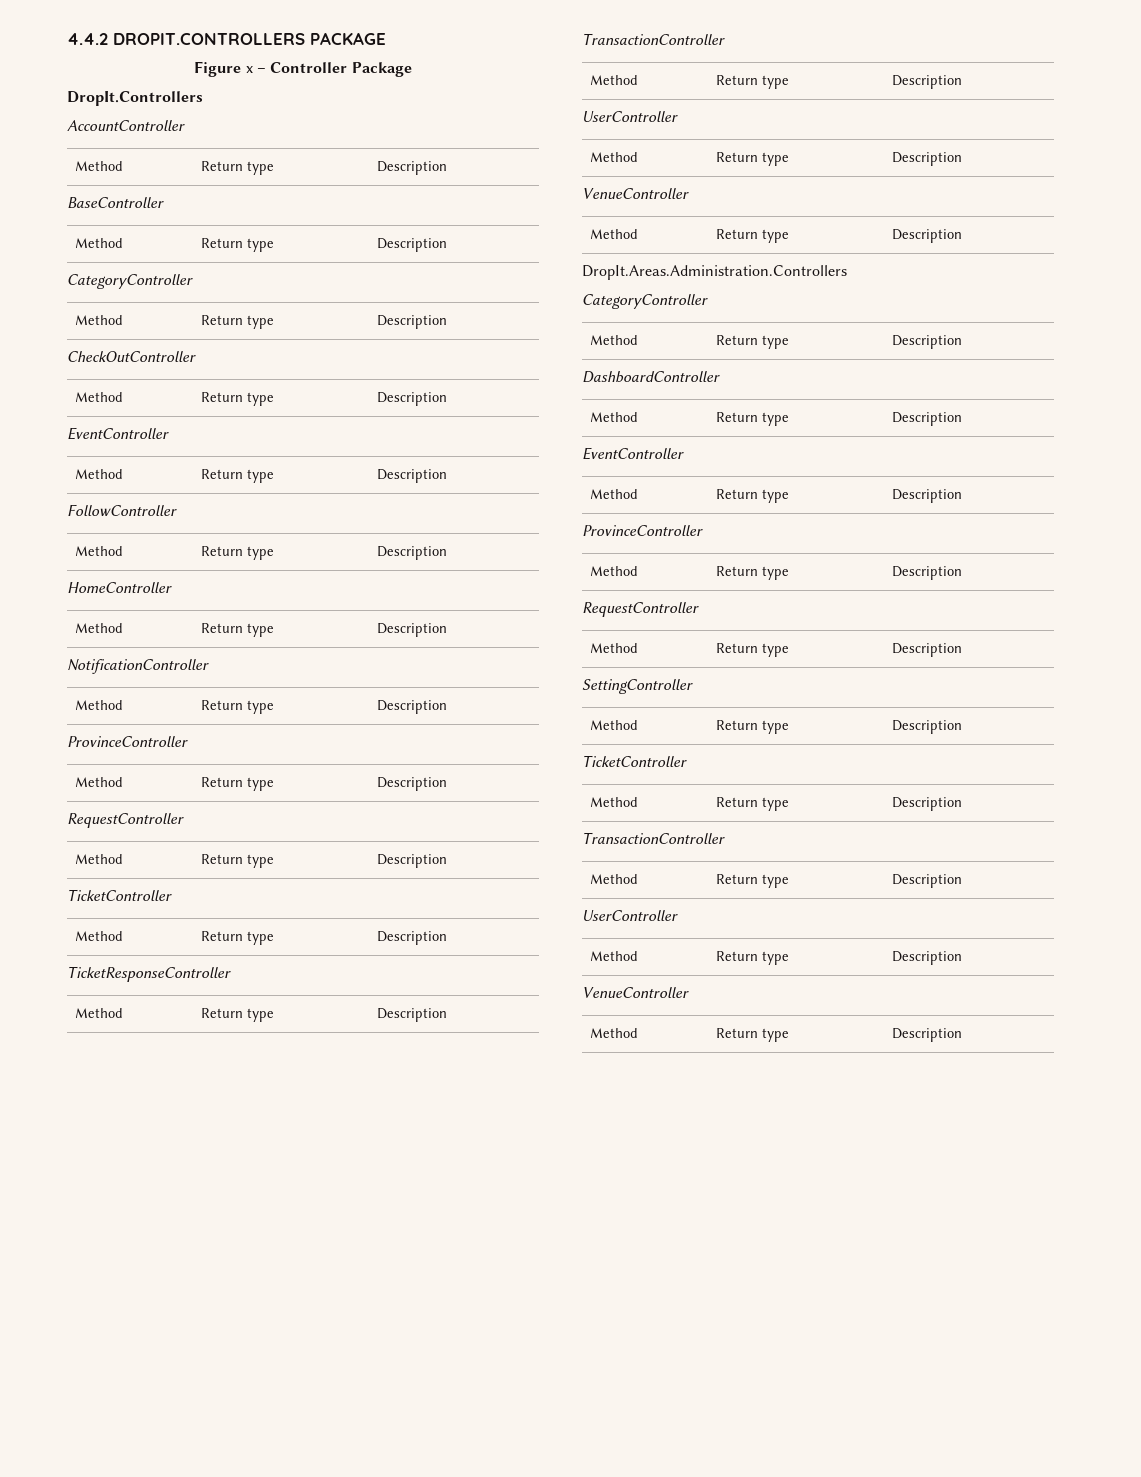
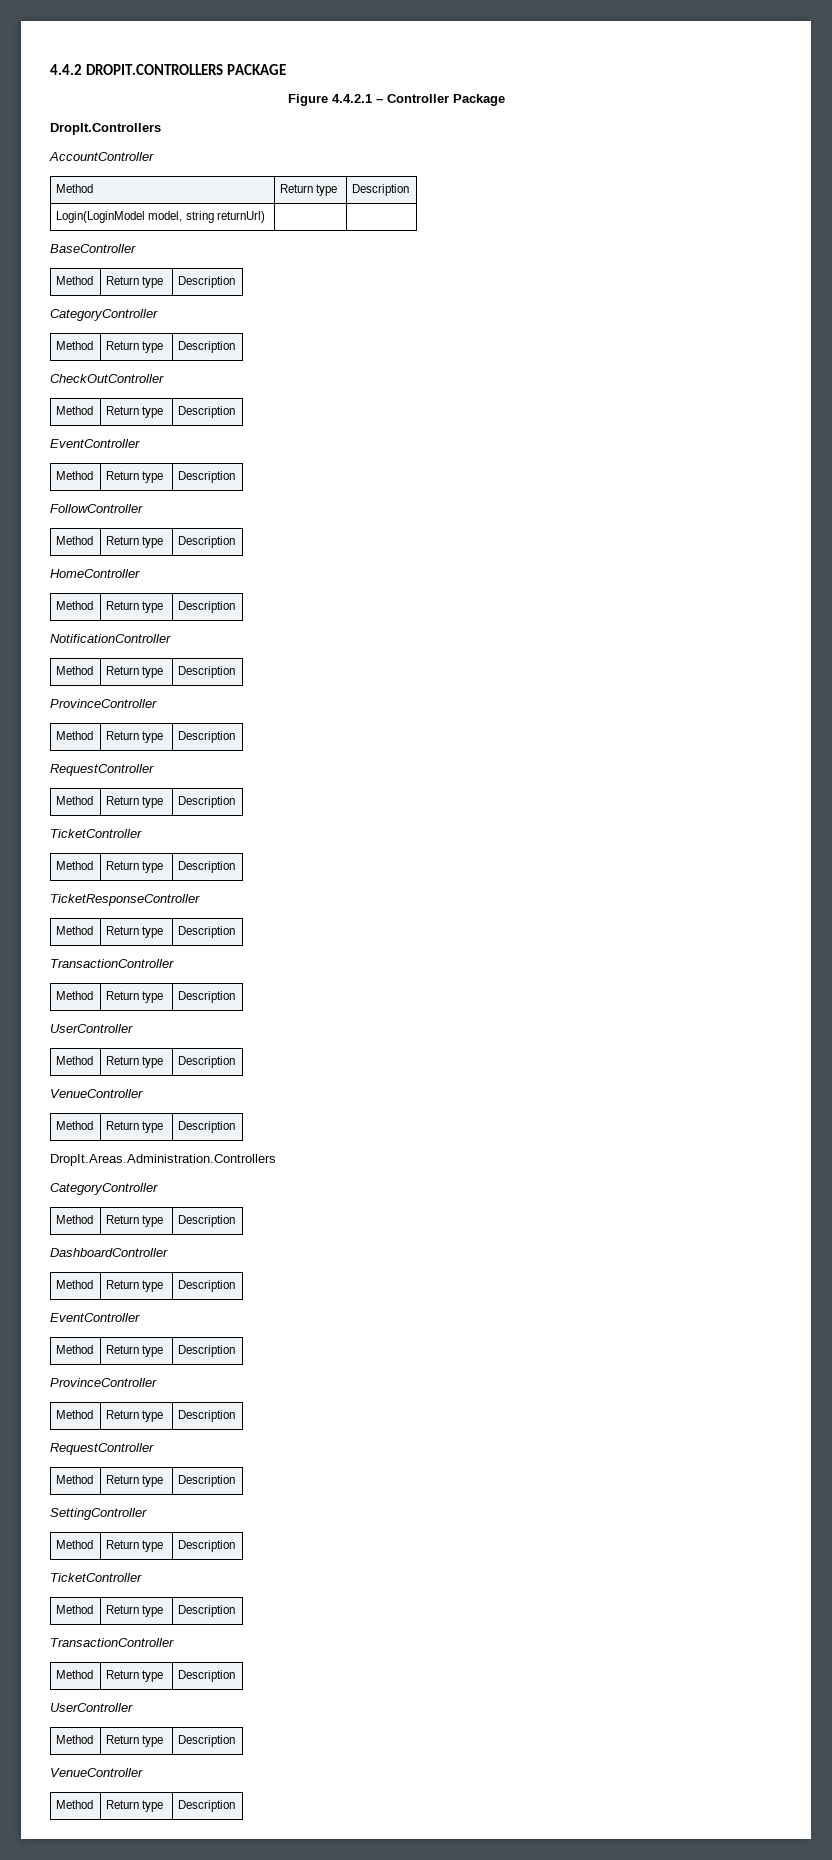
- Figure x – Controller Package
+ Figure 4.4.2.1 – Controller Package
+ Login(LoginModel model, string returnUrl) | |

